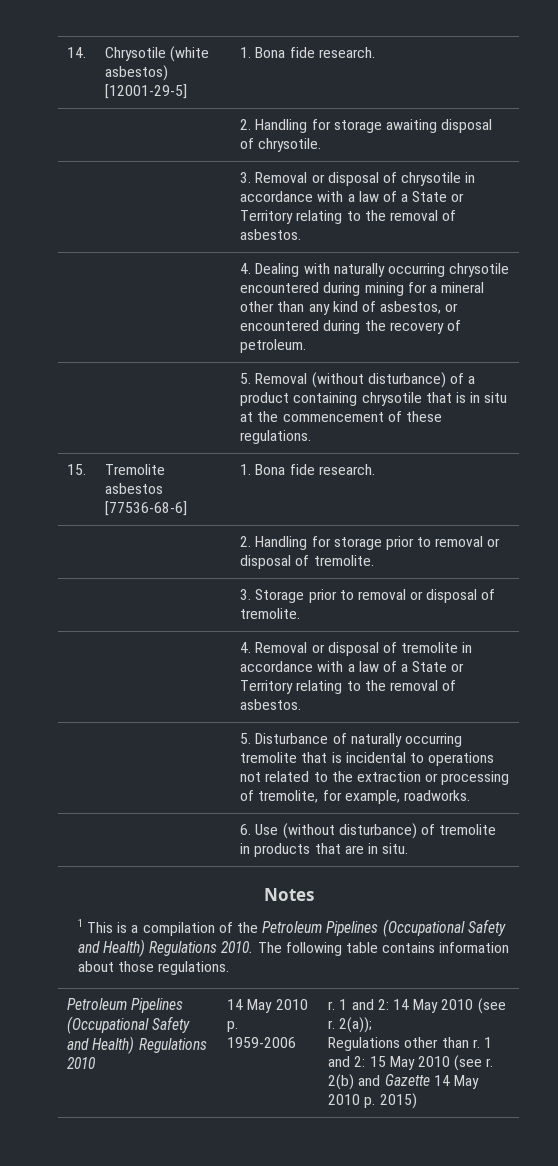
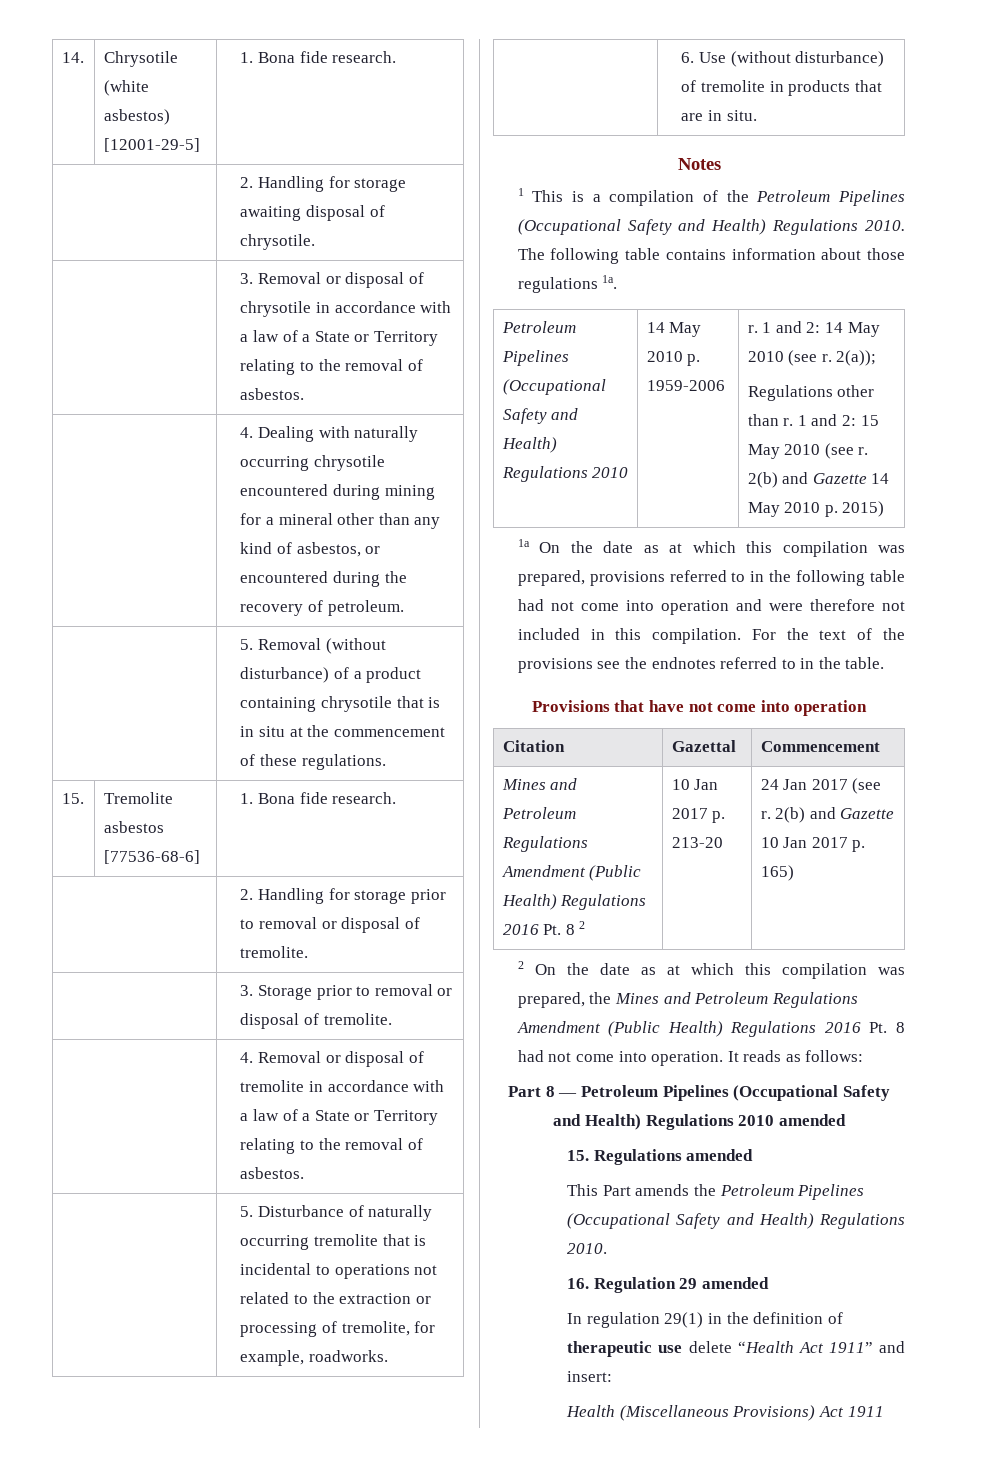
- The following table contains information about those regulations.
+ The following table contains information about those regulations 1a.
+ 1a On the date as at which this compilation was prepared, provisions referred to in the following table had not come into operation and were therefore not included in this compilation. For the text of the provisions see the endnotes referred to in the table.
+ Provisions that have not come into operation
+ Citation | Gazettal | Commencement
+ Mines and Petroleum Regulations Amendment (Public Health) Regulations 2016 Pt. 8 2 | 10 Jan 2017 p. 213-20 | 24 Jan 2017 (see r. 2(b) and Gazette 10 Jan 2017 p. 165)
+ 2 On the date as at which this compilation was prepared, the Mines and Petroleum Regulations Amendment (Public Health) Regulations 2016 Pt. 8 had not come into operation. It reads as follows:
+ Part 8 — Petroleum Pipelines (Occupational Safety and Health) Regulations 2010 amended
+ 15. Regulations amended
+ This Part amends the Petroleum Pipelines (Occupational Safety and Health) Regulations 2010.
+ 16. Regulation 29 amended
+ In regulation 29(1) in the definition of therapeutic use delete “Health Act 1911” and insert:
+ Health (Miscellaneous Provisions) Act 1911

